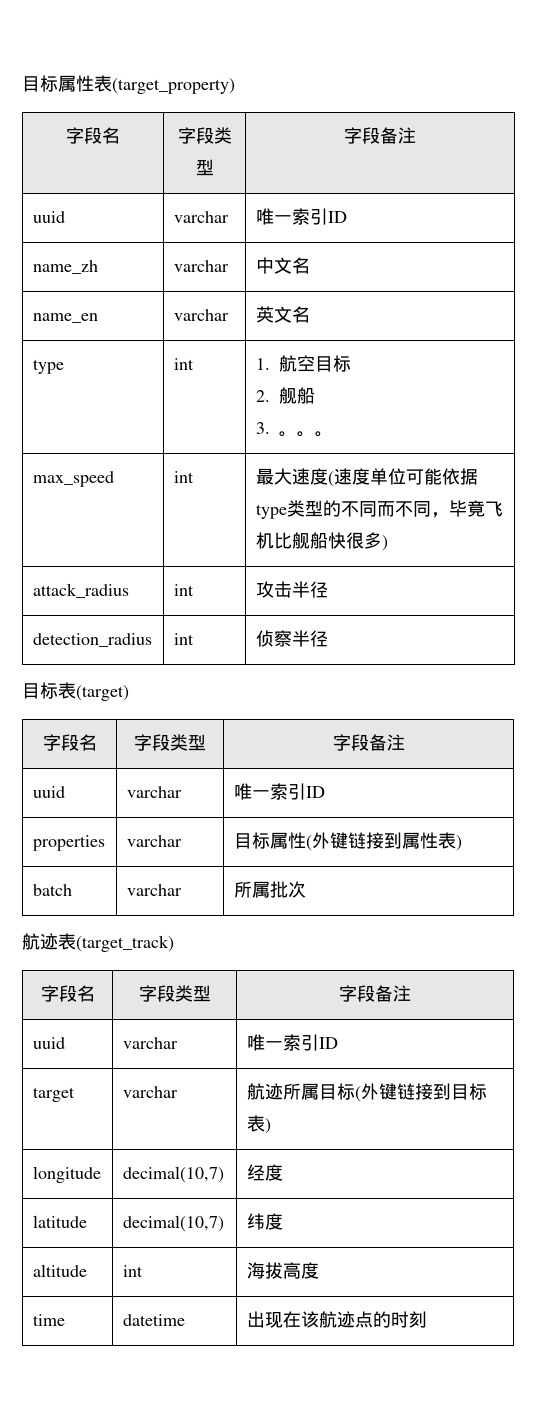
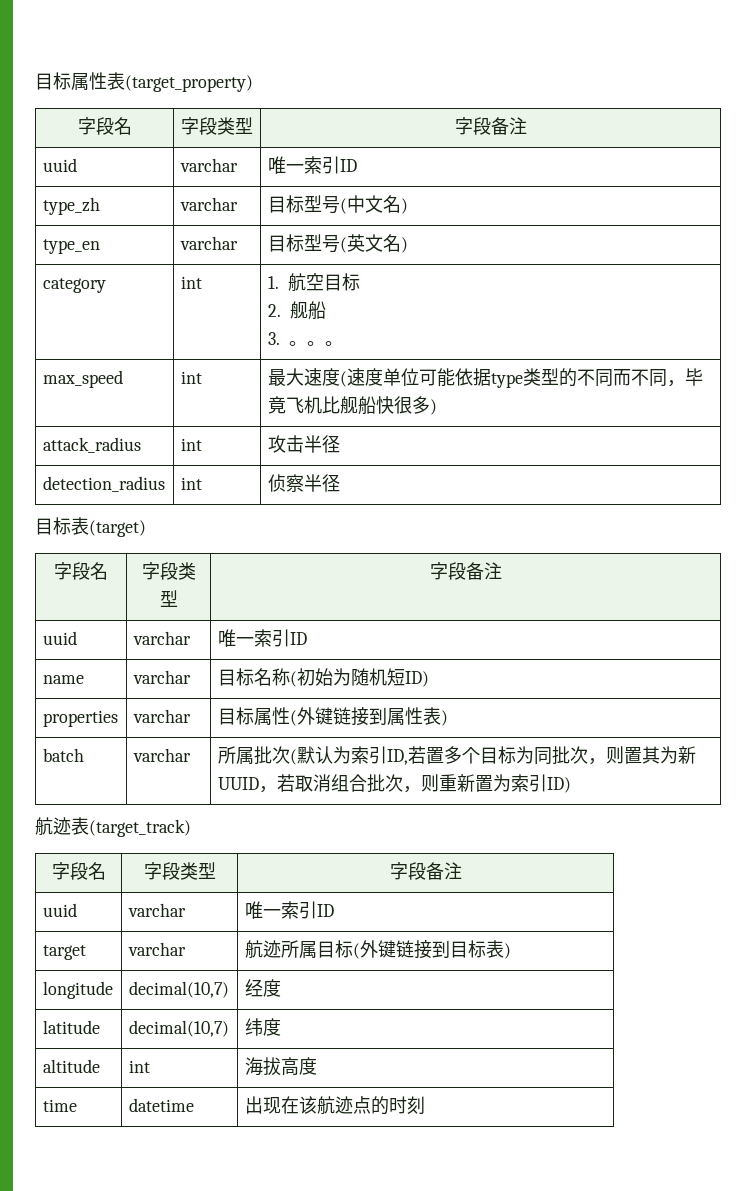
- name_zh | varchar | 中文名
- name_en | varchar | 英文名
- type | int | 1.航空目标
+ type_zh | varchar | 目标型号(中文名)
+ type_en | varchar | 目标型号(英文名)
+ category | int | 1.航空目标
+ name | varchar | 目标名称(初始为随机短ID)
- batch | varchar | 所属批次
+ batch | varchar | 所属批次(默认为索引ID,若置多个目标为同批次，则置其为新UUID，若取消组合批次，则重新置为索引ID)

